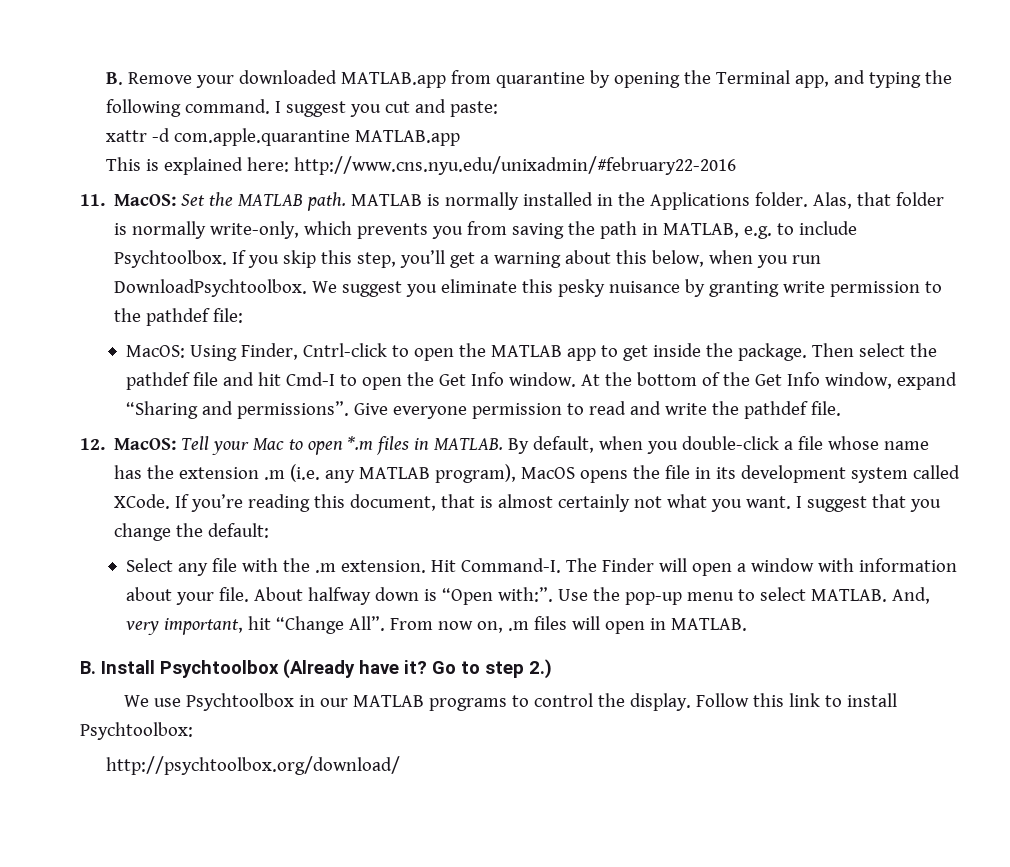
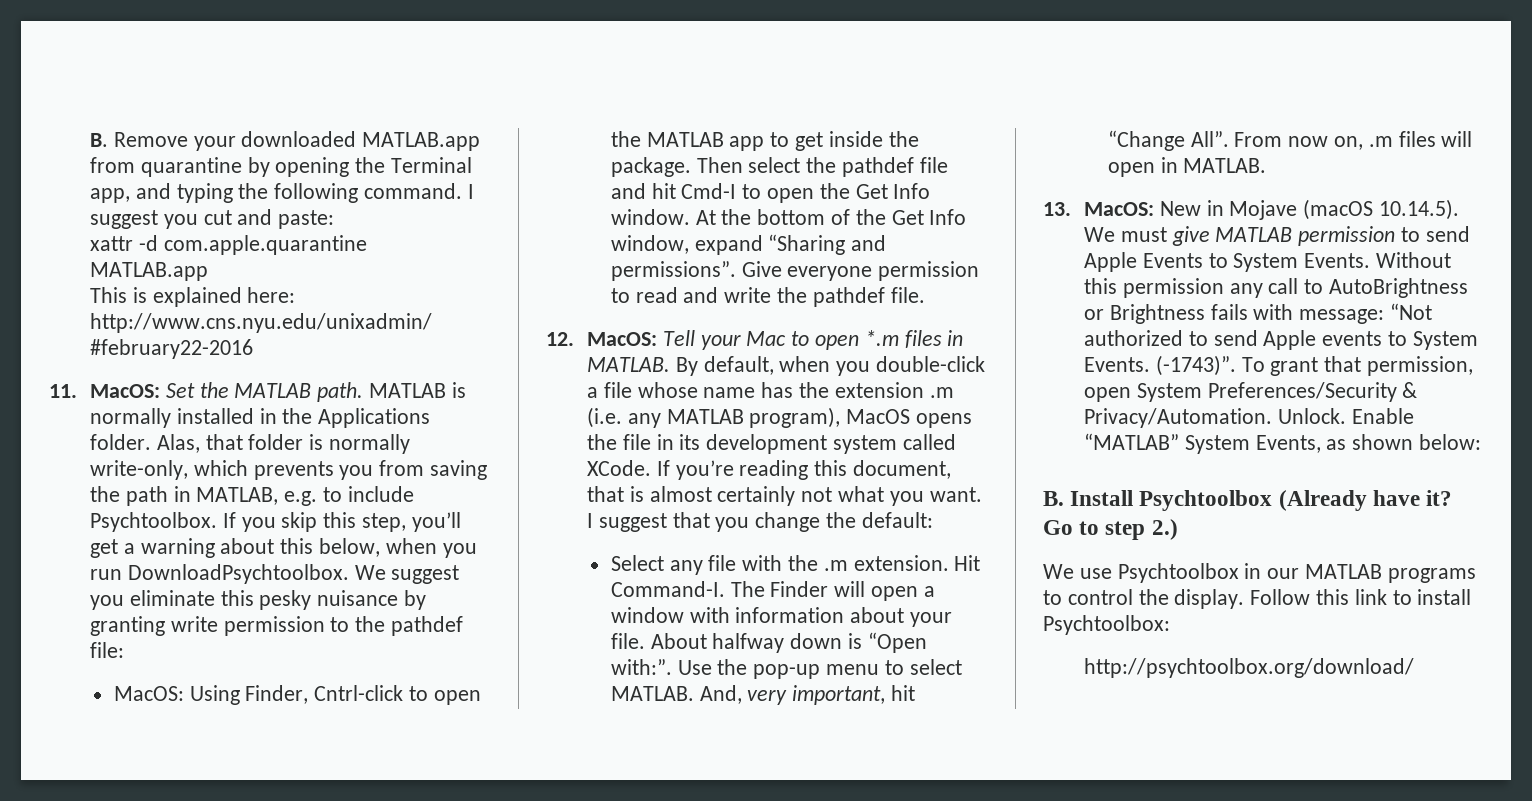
+ 13. MacOS: New in Mojave (macOS 10.14.5). We must give MATLAB permission to send Apple Events to System Events. Without this permission any call to AutoBrightness or Brightness fails with message: “Not authorized to send Apple events to System Events. (-1743)”. To grant that permission, open System Preferences/Security & Privacy/Automation. Unlock. Enable “MATLAB” System Events, as shown below:

